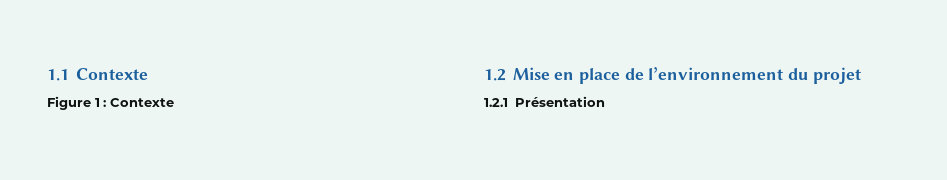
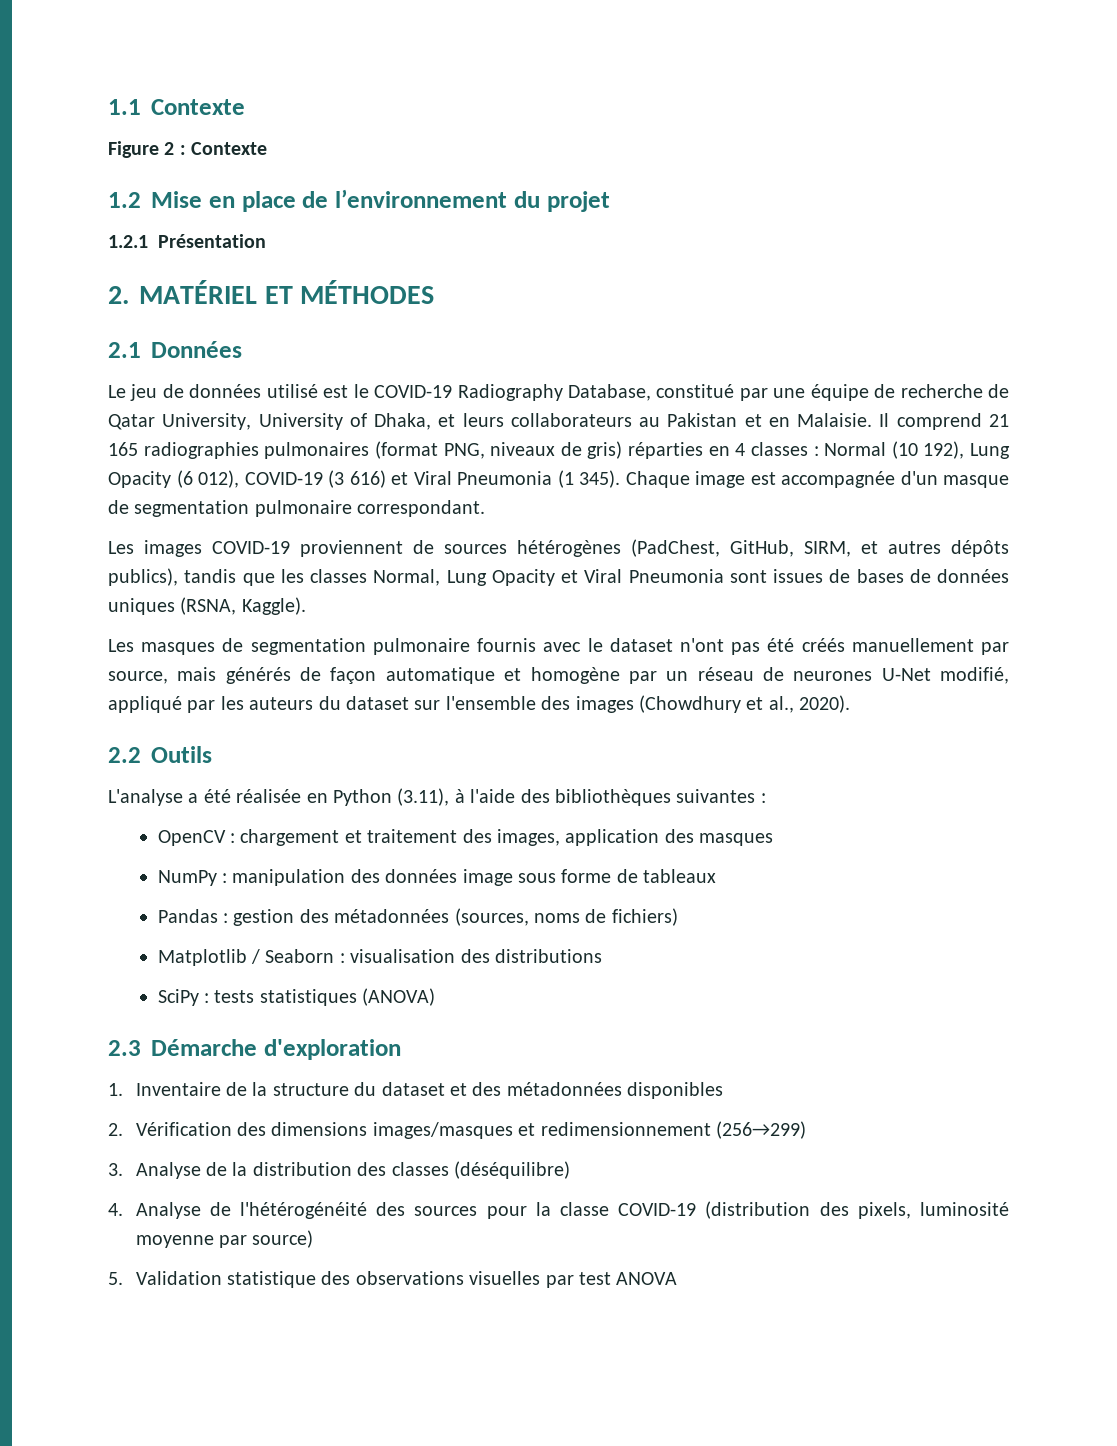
- Figure 1 : Contexte
+ Figure 2 : Contexte
+ 2. MATÉRIEL ET MÉTHODES
+ 2.1 Données
+ Le jeu de données utilisé est le COVID-19 Radiography Database, constitué par une équipe de recherche de Qatar University, University of Dhaka, et leurs collaborateurs au Pakistan et en Malaisie. Il comprend 21 165 radiographies pulmonaires (format PNG, niveaux de gris) réparties en 4 classes : Normal (10 192), Lung Opacity (6 012), COVID-19 (3 616) et Viral Pneumonia (1 345). Chaque image est accompagnée d'un masque de segmentation pulmonaire correspondant.
+ Les images COVID-19 proviennent de sources hétérogènes (PadChest, GitHub, SIRM, et autres dépôts publics), tandis que les classes Normal, Lung Opacity et Viral Pneumonia sont issues de bases de données uniques (RSNA, Kaggle).
+ Les masques de segmentation pulmonaire fournis avec le dataset n'ont pas été créés manuellement par source, mais générés de façon automatique et homogène par un réseau de neurones U-Net modifié, appliqué par les auteurs du dataset sur l'ensemble des images (Chowdhury et al., 2020).
+ 2.2 Outils
+ L'analyse a été réalisée en Python (3.11), à l'aide des bibliothèques suivantes :
+ OpenCV : chargement et traitement des images, application des masques
+ NumPy : manipulation des données image sous forme de tableaux
+ Pandas : gestion des métadonnées (sources, noms de fichiers)
+ Matplotlib / Seaborn : visualisation des distributions
+ SciPy : tests statistiques (ANOVA)
+ 2.3 Démarche d'exploration
+ 1. Inventaire de la structure du dataset et des métadonnées disponibles
+ 2. Vérification des dimensions images/masques et redimensionnement (256→299)
+ 3. Analyse de la distribution des classes (déséquilibre)
+ 4. Analyse de l'hétérogénéité des sources pour la classe COVID-19 (distribution des pixels, luminosité moyenne par source)
+ 5. Validation statistique des observations visuelles par test ANOVA

